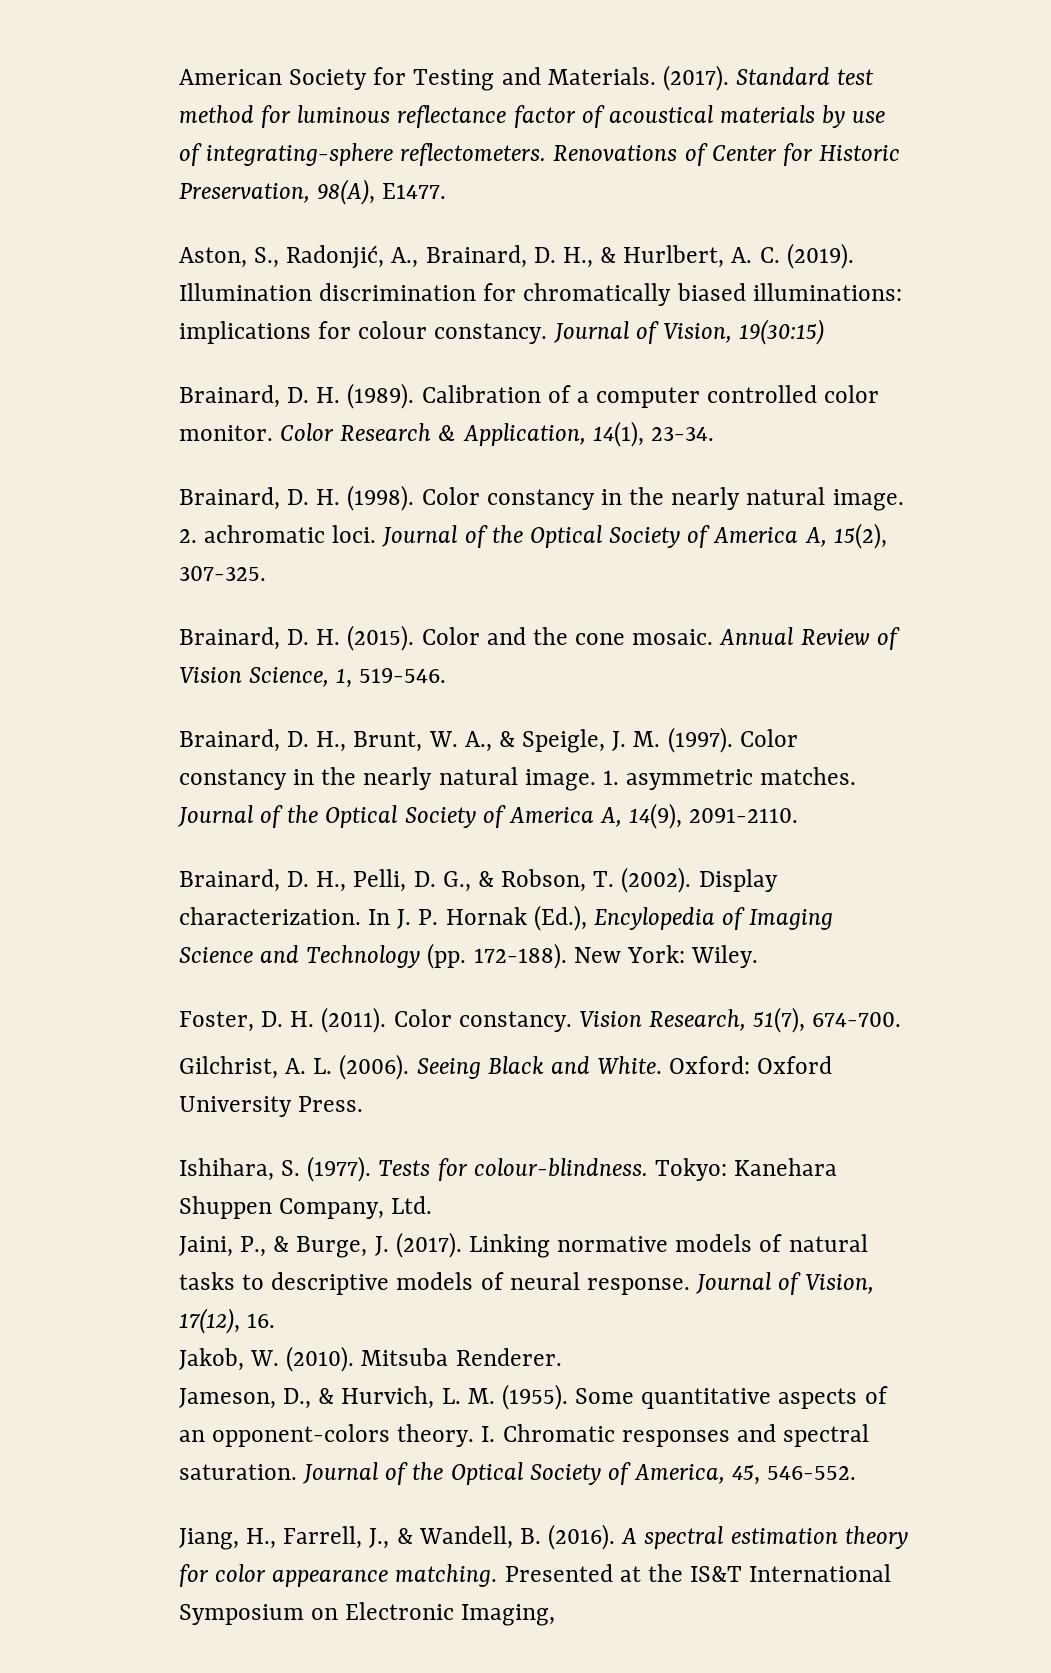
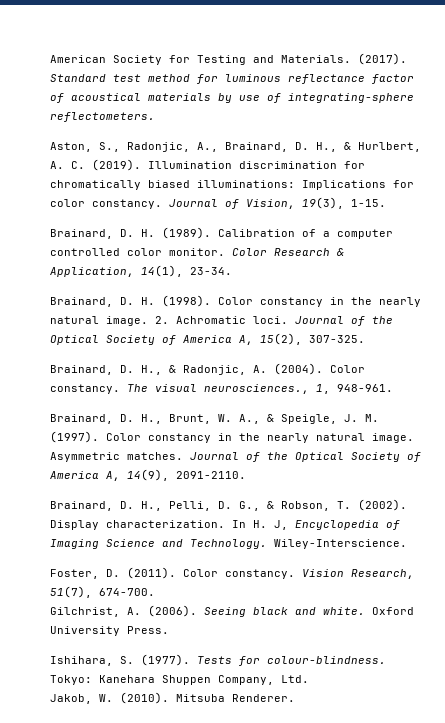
- Renovations of Center for Historic Preservation, 98(A), E1477.
- Aston, S., Radonjić, A., Brainard, D. H., & Hurlbert, A. C. (2019).
+ Aston, S., Radonjic, A., Brainard, D. H., & Hurlbert, A. C. (2019).
- Illumination discrimination for chromatically biased illuminations: implications for colour constancy.
+ Illumination discrimination for chromatically biased illuminations: Implications for color constancy.
- Journal of Vision, 19(30:15)
+ Journal of Vision, 19(3), 1-15.
- 2. achromatic loci.
+ 2. Achromatic loci.
- Brainard, D. H. (2015). Color and the cone mosaic. Annual Review of Vision Science, 1, 519-546.
+ Brainard, D. H., & Radonjic, A. (2004). Color constancy. The visual neurosciences., 1, 948-961.
- 1. asymmetric matches.
+ Asymmetric matches.
- In J. P. Hornak (Ed.), Encylopedia of Imaging Science and Technology (pp. 172-188). New York: Wiley.
+ In H. J, Encyclopedia of Imaging Science and Technology. Wiley-Interscience.
- Foster, D. H. (2011).
+ Foster, D. (2011).
- Gilchrist, A. L. (2006).
+ Gilchrist, A. (2006).
- Seeing Black and White. Oxford: Oxford University Press.
+ Seeing black and white. Oxford University Press.
- Jaini, P., & Burge, J. (2017). Linking normative models of natural tasks to descriptive models of neural response. Journal of Vision, 17(12), 16.
- Jameson, D., & Hurvich, L. M. (1955). Some quantitative aspects of an opponent-colors theory. I. Chromatic responses and spectral saturation. Journal of the Optical Society of America, 45, 546-552.
- Jiang, H., Farrell, J., & Wandell, B. (2016). A spectral estimation theory for color appearance matching. Presented at the IS&T International Symposium on Electronic Imaging,

